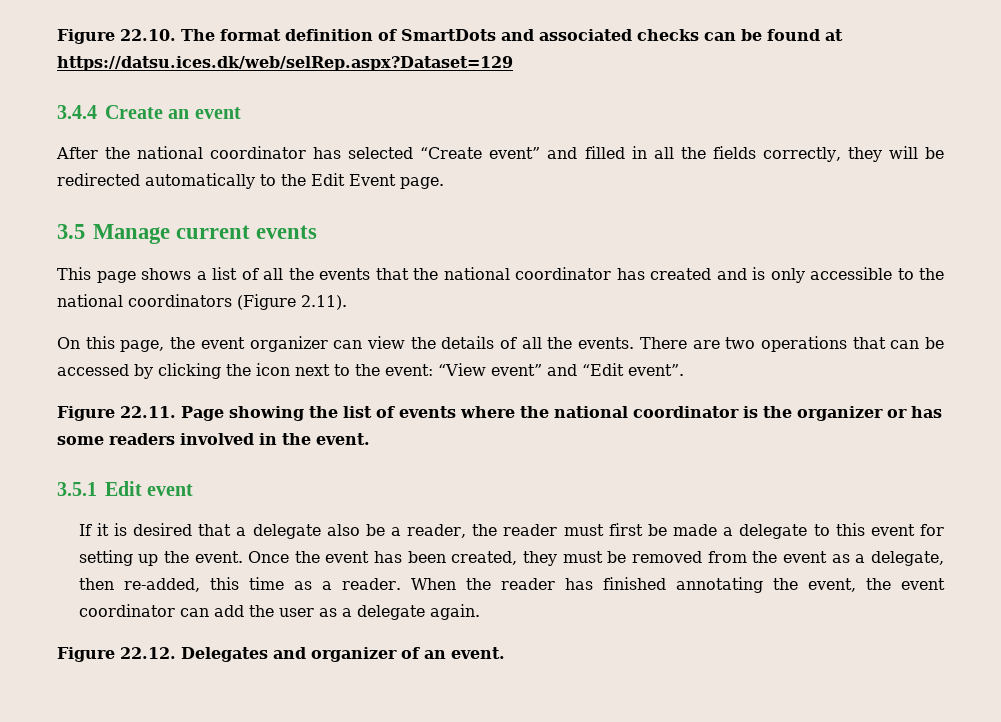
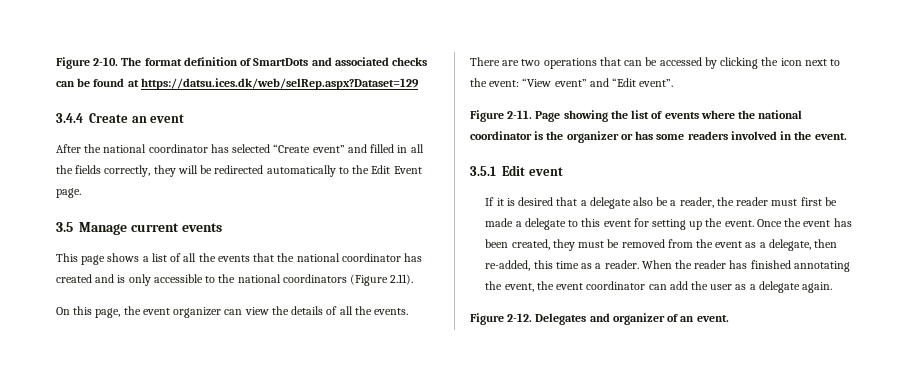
- Figure 22.10. The format definition of SmartDots and associated checks can be found at https://datsu.ices.dk/web/selRep.aspx?Dataset=129
+ Figure 2-10. The format definition of SmartDots and associated checks can be found at https://datsu.ices.dk/web/selRep.aspx?Dataset=129
- Figure 22.11. Page showing the list of events where the national coordinator is the organizer or has some readers involved in the event.
+ Figure 2-11. Page showing the list of events where the national coordinator is the organizer or has some readers involved in the event.
- Figure 22.12. Delegates and organizer of an event.
+ Figure 2-12. Delegates and organizer of an event.

